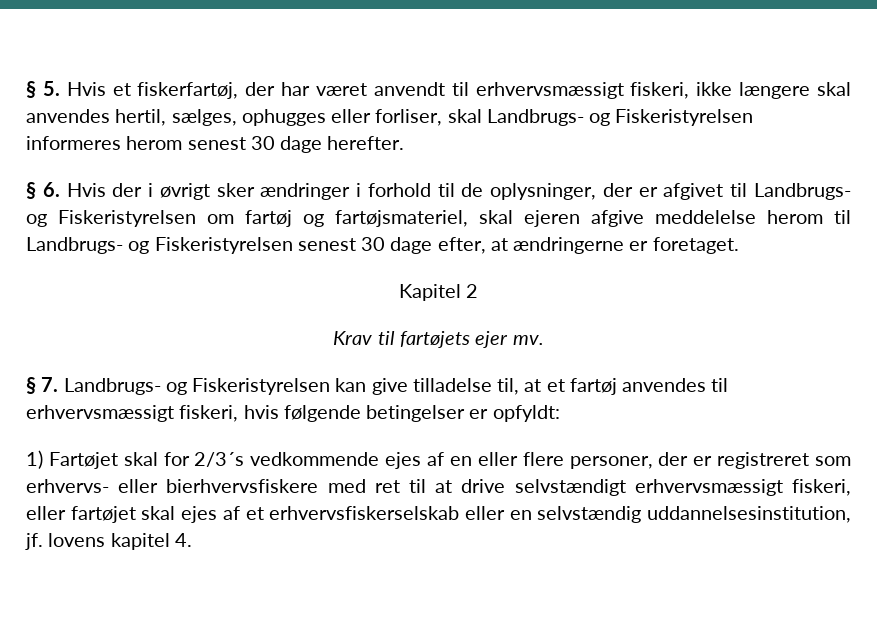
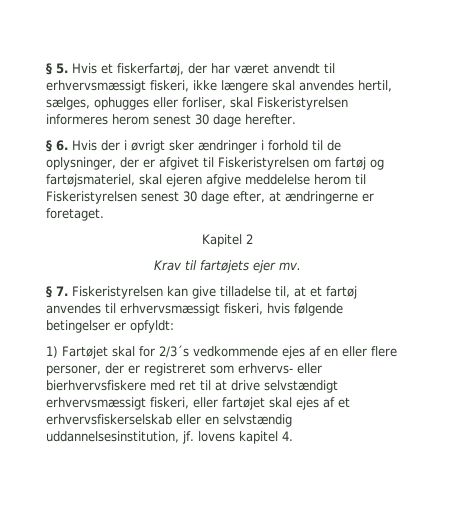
- § 5. Hvis et fiskerfartøj, der har været anvendt til erhvervsmæssigt fiskeri, ikke længere skal anvendes hertil, sælges, ophugges eller forliser, skal Landbrugs- og Fiskeristyrelsen informeres herom senest 30 dage herefter.
+ § 5. Hvis et fiskerfartøj, der har været anvendt til erhvervsmæssigt fiskeri, ikke længere skal anvendes hertil, sælges, ophugges eller forliser, skal Fiskeristyrelsen informeres herom senest 30 dage herefter.
- § 6. Hvis der i øvrigt sker ændringer i forhold til de oplysninger, der er afgivet til Landbrugs- og Fiskeristyrelsen om fartøj og fartøjsmateriel, skal ejeren afgive meddelelse herom til Landbrugs- og Fiskeristyrelsen senest 30 dage efter, at ændringerne er foretaget.
+ § 6. Hvis der i øvrigt sker ændringer i forhold til de oplysninger, der er afgivet til Fiskeristyrelsen om fartøj og fartøjsmateriel, skal ejeren afgive meddelelse herom til Fiskeristyrelsen senest 30 dage efter, at ændringerne er foretaget.
- § 7. Landbrugs- og Fiskeristyrelsen kan give tilladelse til, at et fartøj anvendes til erhvervsmæssigt fiskeri, hvis følgende betingelser er opfyldt:
+ § 7. Fiskeristyrelsen kan give tilladelse til, at et fartøj anvendes til erhvervsmæssigt fiskeri, hvis følgende betingelser er opfyldt:

